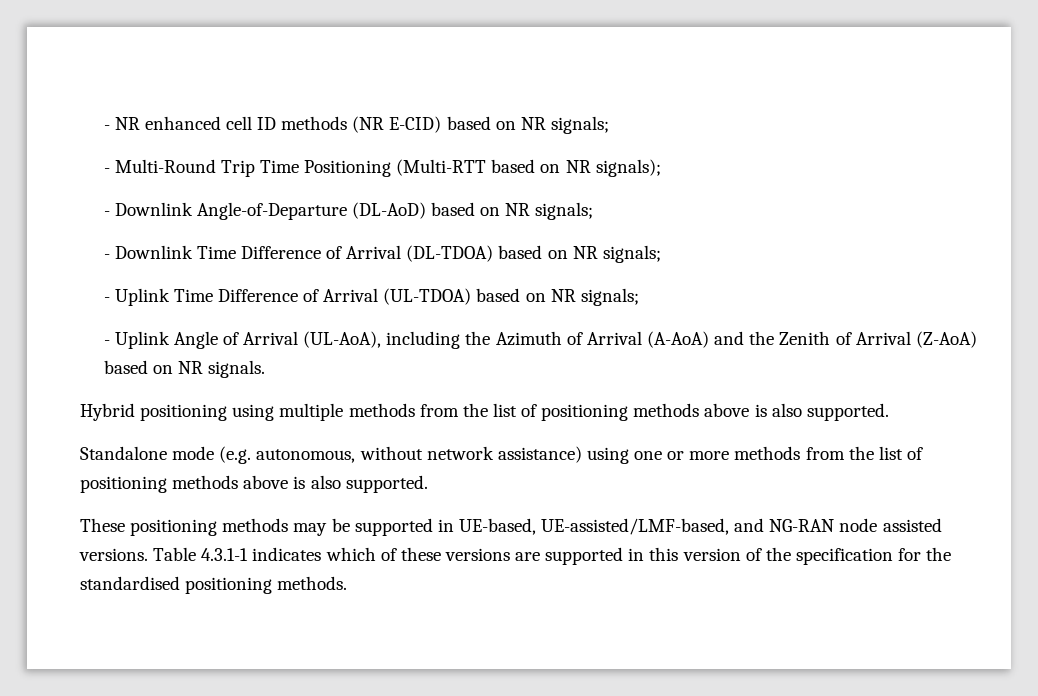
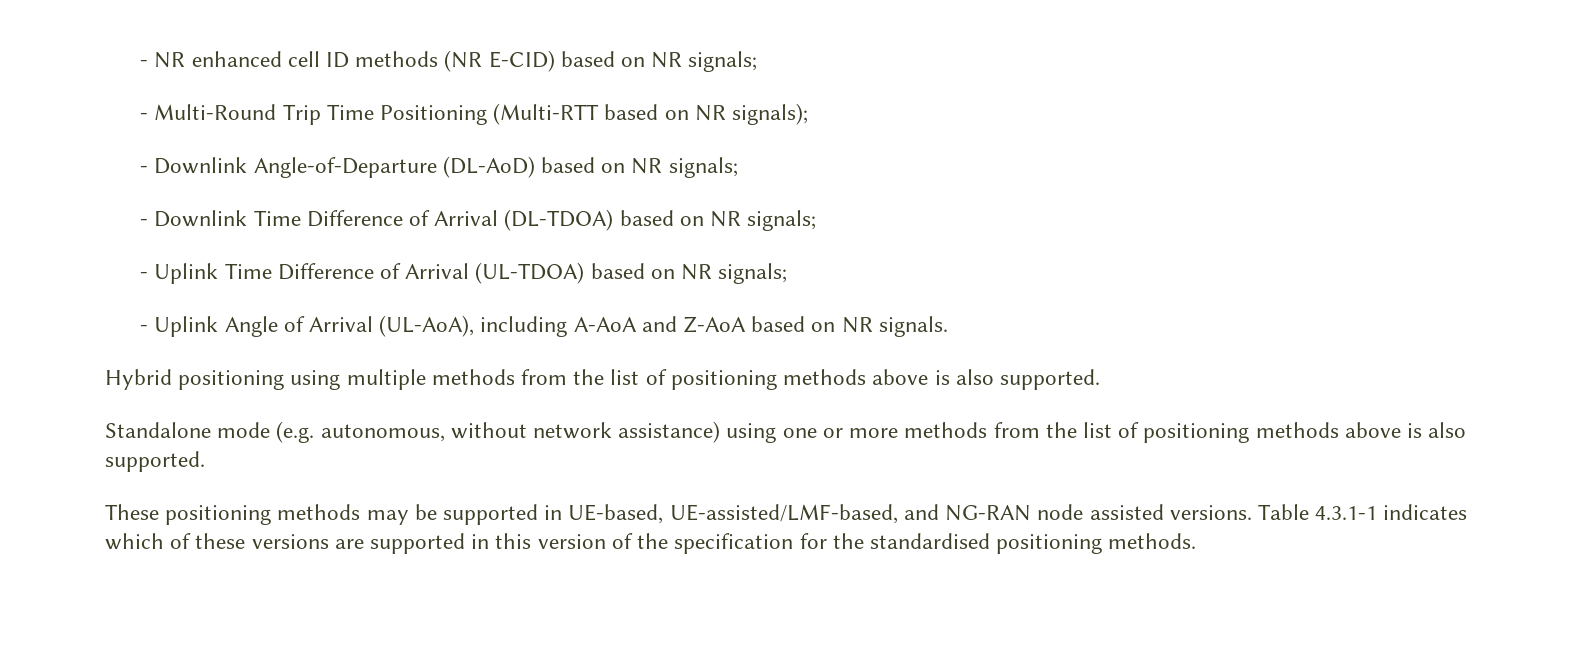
- - Uplink Angle of Arrival (UL-AoA), including the Azimuth of Arrival (A-AoA) and the Zenith of Arrival (Z-AoA) based on NR signals.
+ - Uplink Angle of Arrival (UL-AoA), including A-AoA and Z-AoA based on NR signals.

